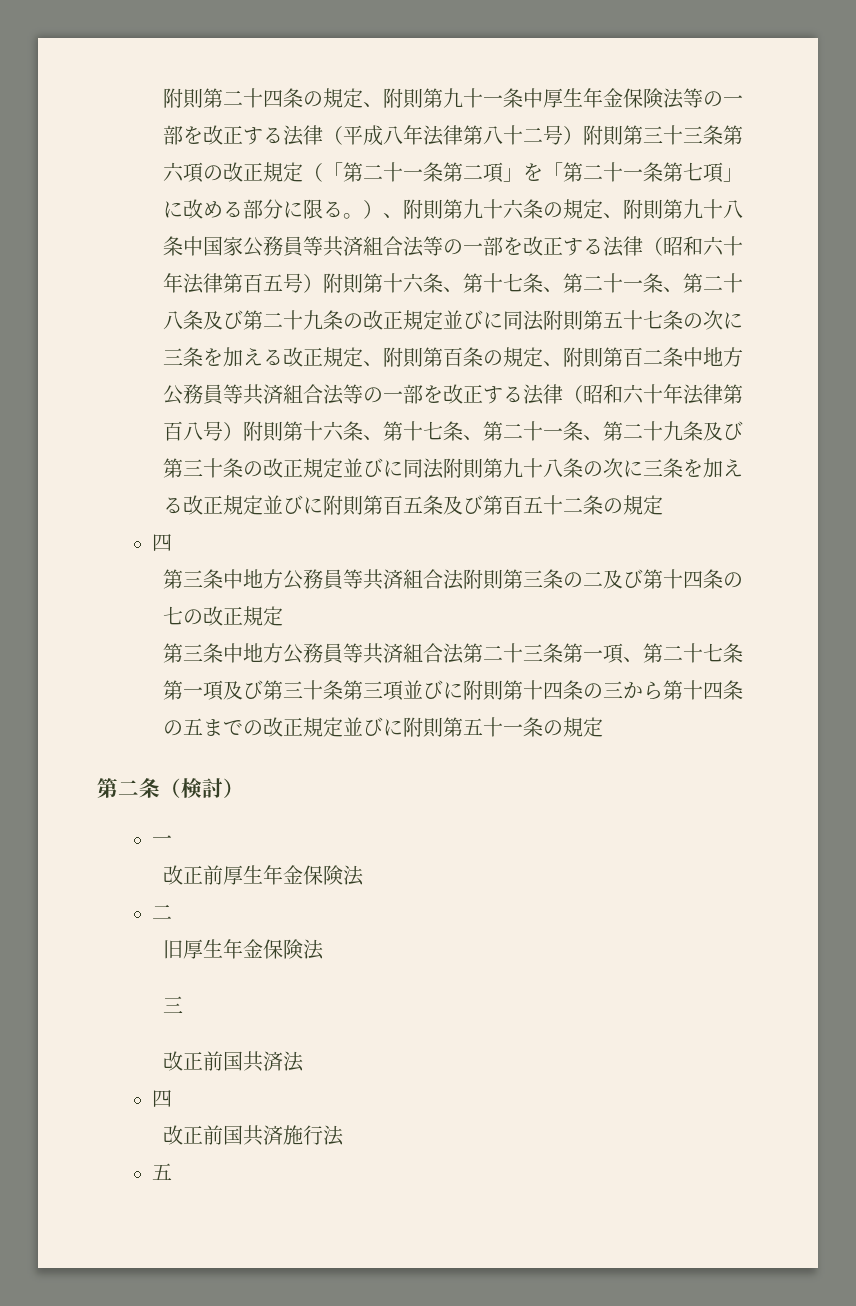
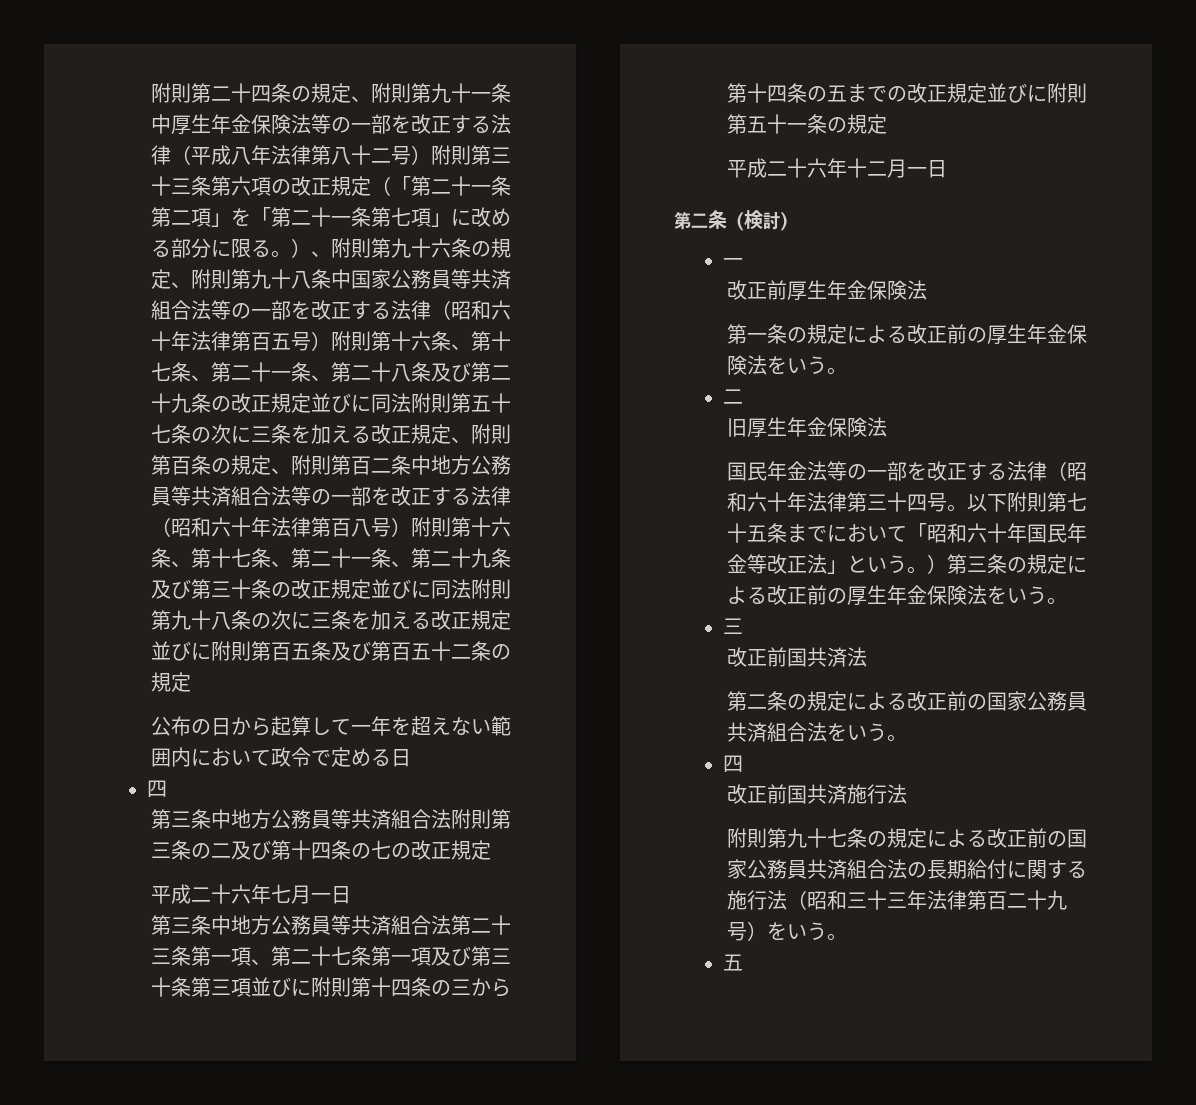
+ 公布の日から起算して一年を超えない範囲内において政令で定める日
+ 平成二十六年七月一日
+ 平成二十六年十二月一日
+ 第一条の規定による改正前の厚生年金保険法をいう。
  旧厚生年金保険法
+ 国民年金法等の一部を改正する法律（昭和六十年法律第三十四号。以下附則第七十五条までにおいて「昭和六十年国民年金等改正法」という。）第三条の規定による改正前の厚生年金保険法をいう。
  三
  改正前国共済法
+ 第二条の規定による改正前の国家公務員共済組合法をいう。
+ 附則第九十七条の規定による改正前の国家公務員共済組合法の長期給付に関する施行法（昭和三十三年法律第百二十九号）をいう。

